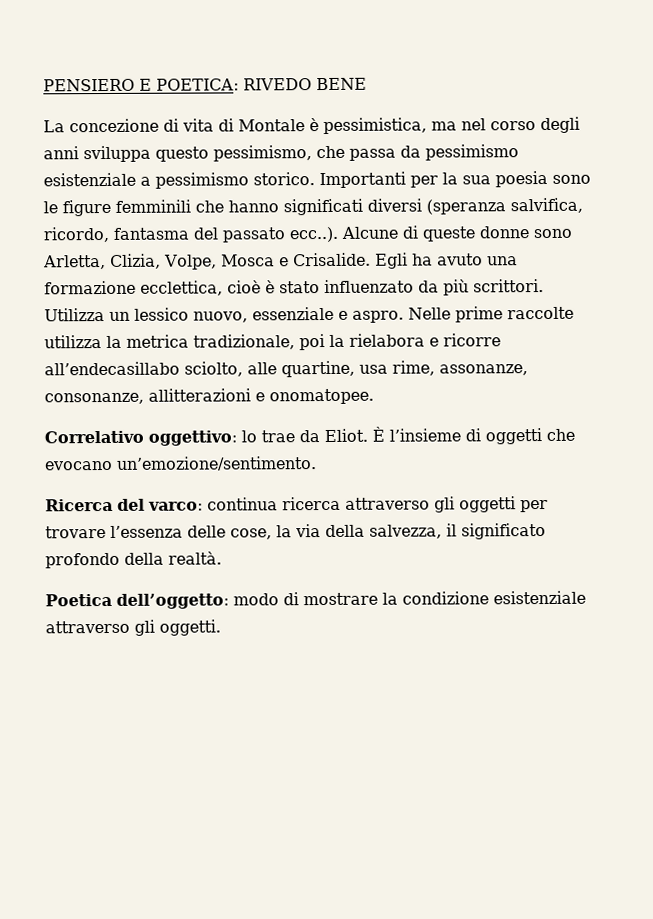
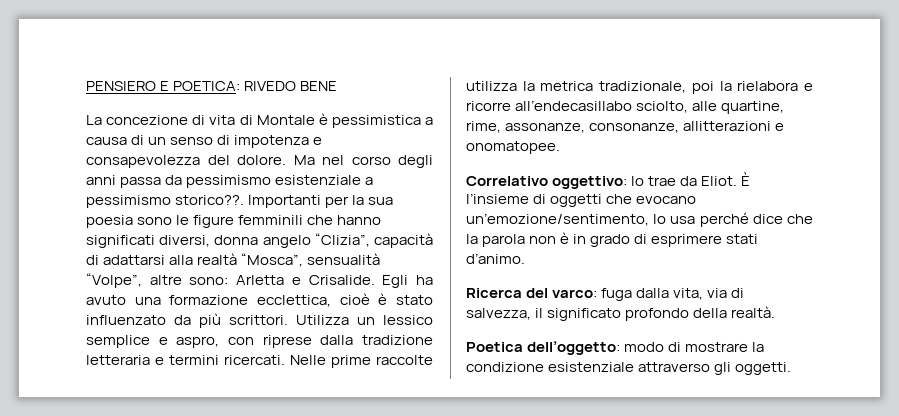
- La concezione di vita di Montale è pessimistica, ma nel corso degli anni sviluppa questo pessimismo, che passa da pessimismo esistenziale a pessimismo storico.
+ La concezione di vita di Montale è pessimistica a causa di un senso di impotenza e consapevolezza del dolore. Ma nel corso degli anni passa da pessimismo esistenziale a pessimismo storico??.
- Importanti per la sua poesia sono le figure femminili che hanno significati diversi (speranza salvifica, ricordo, fantasma del passato ecc..). Alcune di queste donne sono Arletta, Clizia, Volpe, Mosca e Crisalide.
+ Importanti per la sua poesia sono le figure femminili che hanno significati diversi, donna angelo “Clizia”, capacità di adattarsi alla realtà “Mosca”, sensualità “Volpe”, altre sono: Arletta e Crisalide.
- Utilizza un lessico nuovo, essenziale e aspro.
+ Utilizza un lessico semplice e aspro, con riprese dalla tradizione letteraria e termini ricercati.
- Nelle prime raccolte utilizza la metrica tradizionale, poi la rielabora e ricorre all’endecasillabo sciolto, alle quartine, usa rime, assonanze, consonanze, allitterazioni e onomatopee.
+ Nelle prime raccolte utilizza la metrica tradizionale, poi la rielabora e ricorre all’endecasillabo sciolto, alle quartine, rime, assonanze, consonanze, allitterazioni e onomatopee.
- È l’insieme di oggetti che evocano un’emozione/sentimento.
- Ricerca del varco: continua ricerca attraverso gli oggetti per trovare l’essenza delle cose, la via della salvezza, il significato profondo della realtà.
+ È l’insieme di oggetti che evocano un’emozione/sentimento, lo usa perché dice che la parola non è in grado di esprimere stati d’animo.
+ Ricerca del varco: fuga dalla vita, via di salvezza, il significato profondo della realtà.

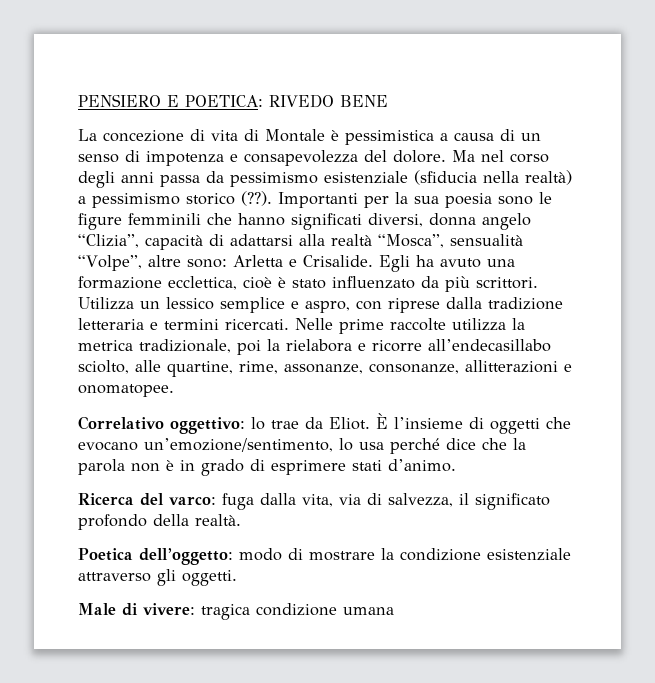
- Ma nel corso degli anni passa da pessimismo esistenziale a pessimismo storico??.
+ Ma nel corso degli anni passa da pessimismo esistenziale (sfiducia nella realtà) a pessimismo storico (??).
+ Male di vivere: tragica condizione umana

